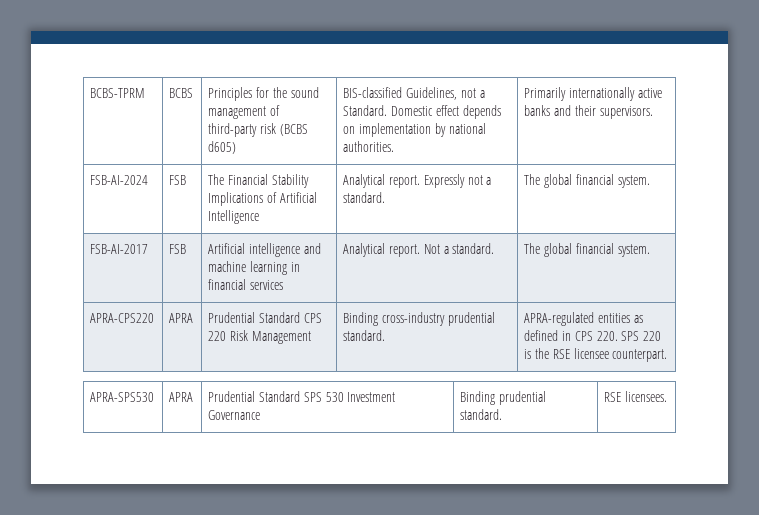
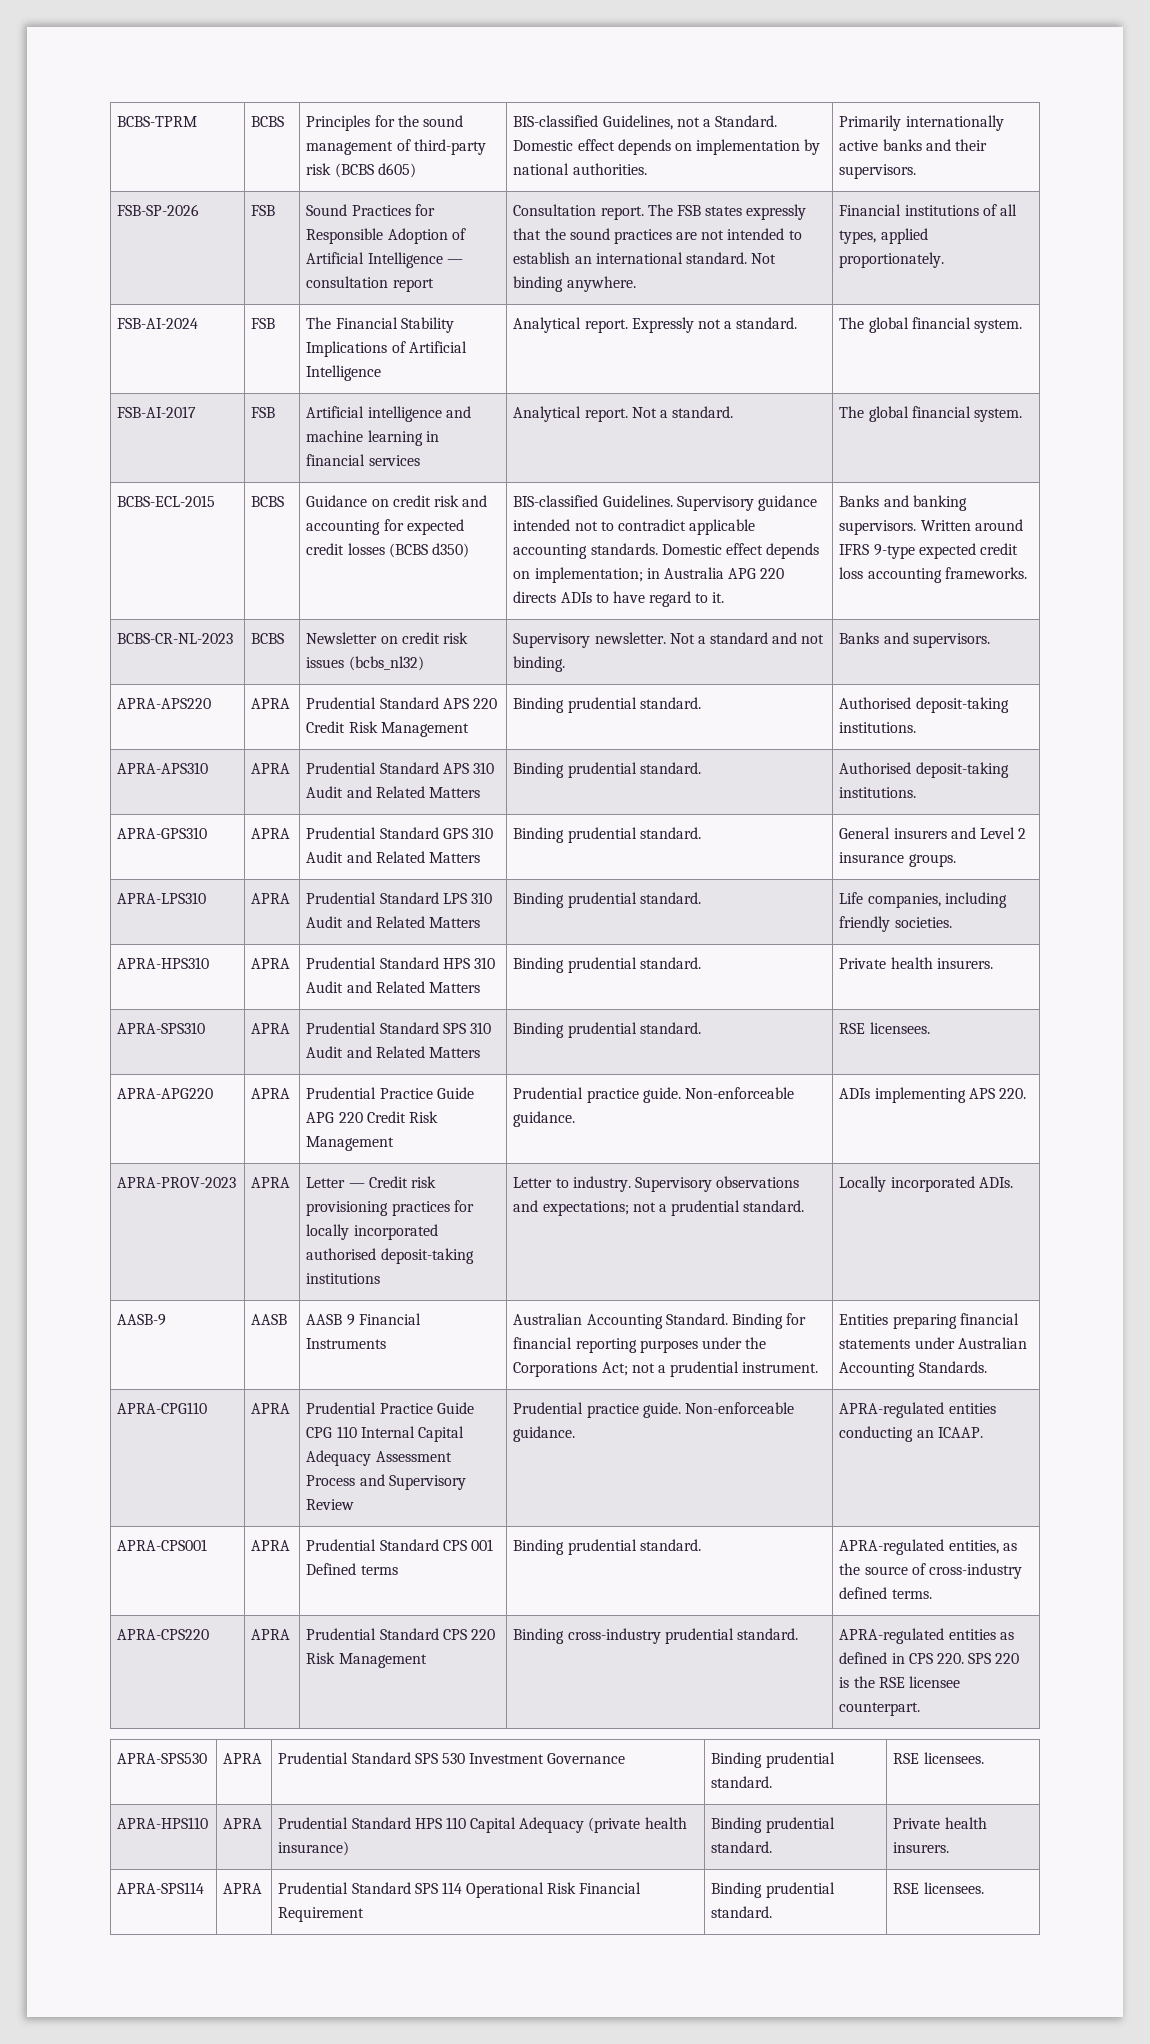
+ FSB-SP-2026 | FSB | Sound Practices for Responsible Adoption of Artificial Intelligence — consultation report | Consultation report. The FSB states expressly that the sound practices are not intended to establish an international standard. Not binding anywhere. | Financial institutions of all types, applied proportionately.
+ BCBS-ECL-2015 | BCBS | Guidance on credit risk and accounting for expected credit losses (BCBS d350) | BIS-classified Guidelines. Supervisory guidance intended not to contradict applicable accounting standards. Domestic effect depends on implementation; in Australia APG 220 directs ADIs to have regard to it. | Banks and banking supervisors. Written around IFRS 9-type expected credit loss accounting frameworks.
+ BCBS-CR-NL-2023 | BCBS | Newsletter on credit risk issues (bcbs_nl32) | Supervisory newsletter. Not a standard and not binding. | Banks and supervisors.
+ APRA-APS220 | APRA | Prudential Standard APS 220 Credit Risk Management | Binding prudential standard. | Authorised deposit-taking institutions.
+ APRA-APS310 | APRA | Prudential Standard APS 310 Audit and Related Matters | Binding prudential standard. | Authorised deposit-taking institutions.
+ APRA-GPS310 | APRA | Prudential Standard GPS 310 Audit and Related Matters | Binding prudential standard. | General insurers and Level 2 insurance groups.
+ APRA-LPS310 | APRA | Prudential Standard LPS 310 Audit and Related Matters | Binding prudential standard. | Life companies, including friendly societies.
+ APRA-HPS310 | APRA | Prudential Standard HPS 310 Audit and Related Matters | Binding prudential standard. | Private health insurers.
+ APRA-SPS310 | APRA | Prudential Standard SPS 310 Audit and Related Matters | Binding prudential standard. | RSE licensees.
+ APRA-APG220 | APRA | Prudential Practice Guide APG 220 Credit Risk Management | Prudential practice guide. Non-enforceable guidance. | ADIs implementing APS 220.
+ APRA-PROV-2023 | APRA | Letter — Credit risk provisioning practices for locally incorporated authorised deposit-taking institutions | Letter to industry. Supervisory observations and expectations; not a prudential standard. | Locally incorporated ADIs.
+ AASB-9 | AASB | AASB 9 Financial Instruments | Australian Accounting Standard. Binding for financial reporting purposes under the Corporations Act; not a prudential instrument. | Entities preparing financial statements under Australian Accounting Standards.
+ APRA-CPG110 | APRA | Prudential Practice Guide CPG 110 Internal Capital Adequacy Assessment Process and Supervisory Review | Prudential practice guide. Non-enforceable guidance. | APRA-regulated entities conducting an ICAAP.
+ APRA-CPS001 | APRA | Prudential Standard CPS 001 Defined terms | Binding prudential standard. | APRA-regulated entities, as the source of cross-industry defined terms.
+ APRA-HPS110 | APRA | Prudential Standard HPS 110 Capital Adequacy (private health insurance) | Binding prudential standard. | Private health insurers.
+ APRA-SPS114 | APRA | Prudential Standard SPS 114 Operational Risk Financial Requirement | Binding prudential standard. | RSE licensees.

